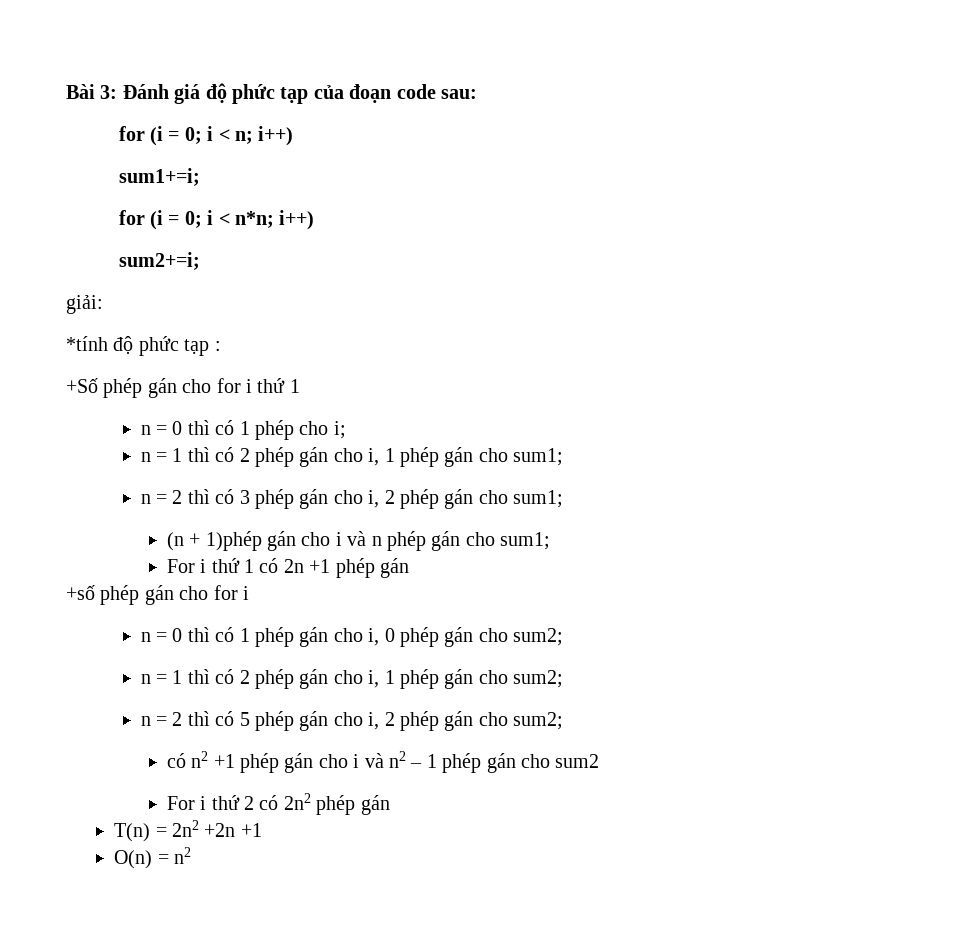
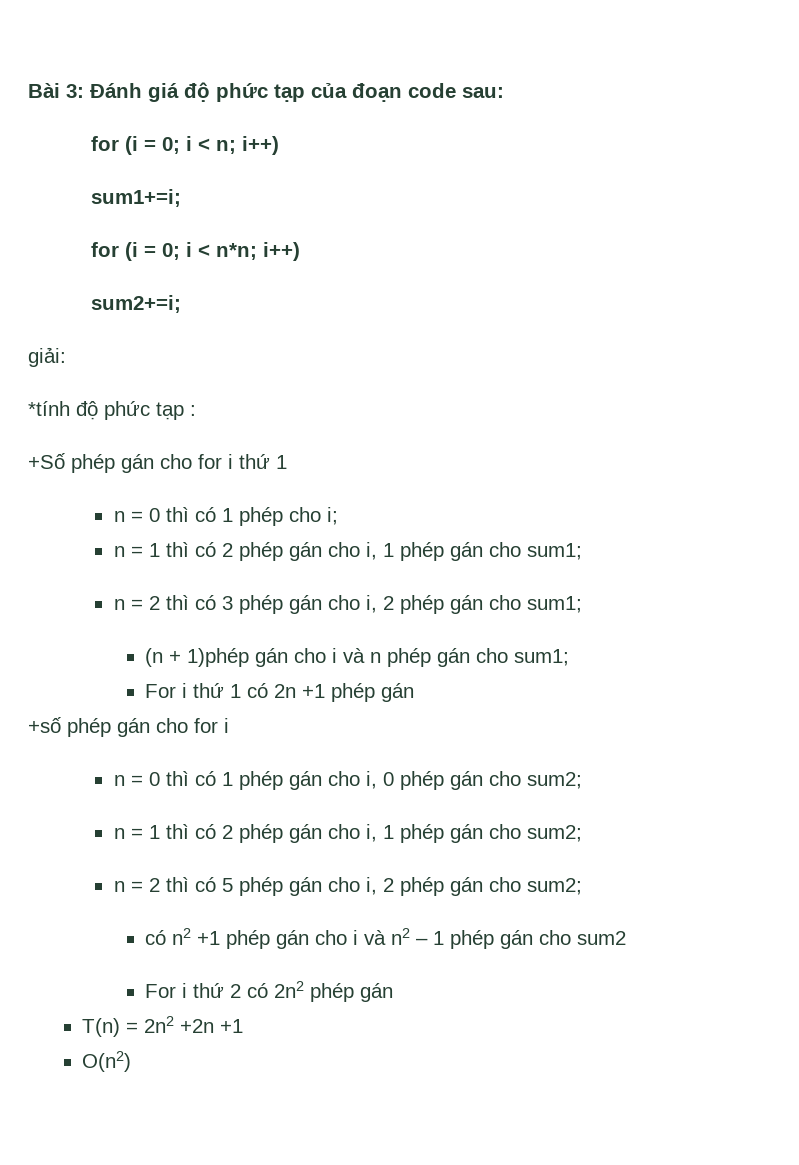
- O(n) = n2
+ O(n2)

